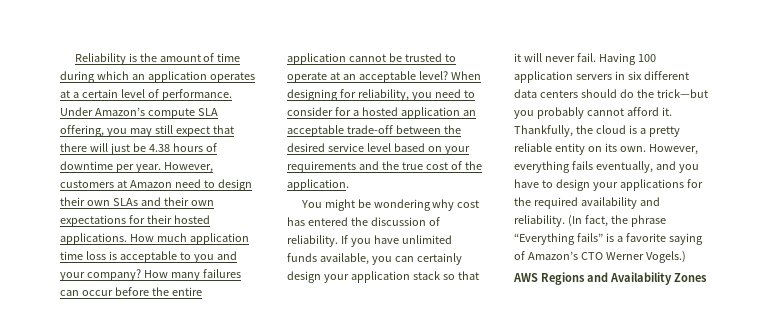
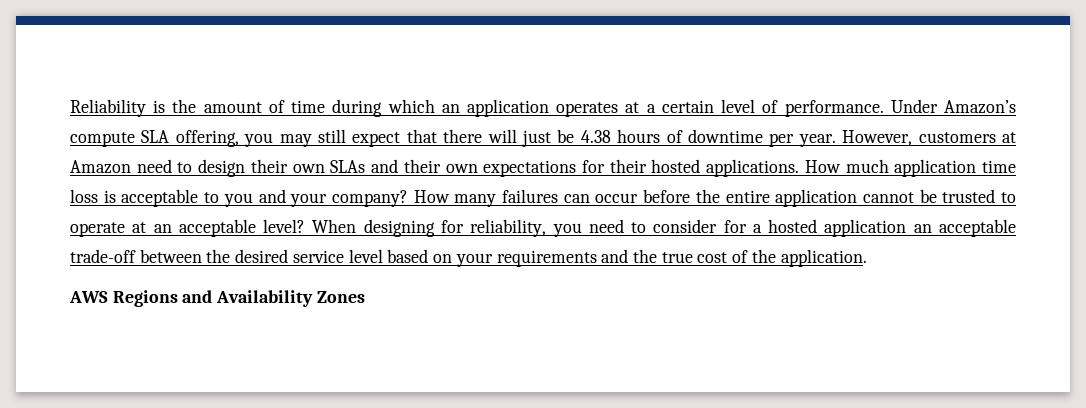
- You might be wondering why cost has entered the discussion of reliability. If you have unlimited funds available, you can certainly design your application stack so that it will never fail. Having 100 application servers in six different data centers should do the trick—but you probably cannot afford it. Thankfully, the cloud is a pretty reliable entity on its own. However, everything fails eventually, and you have to design your applications for the required availability and reliability. (In fact, the phrase “Everything fails” is a favorite saying of Amazon’s CTO Werner Vogels.)

